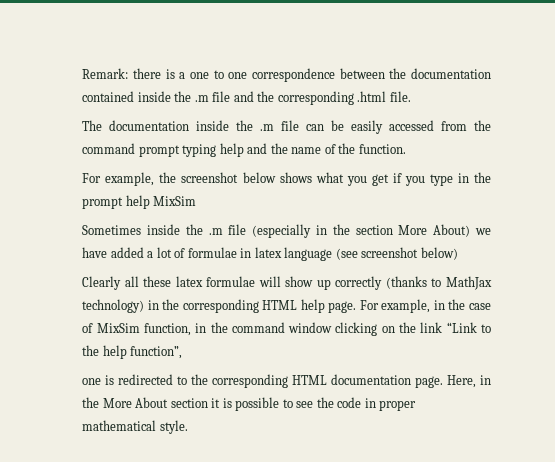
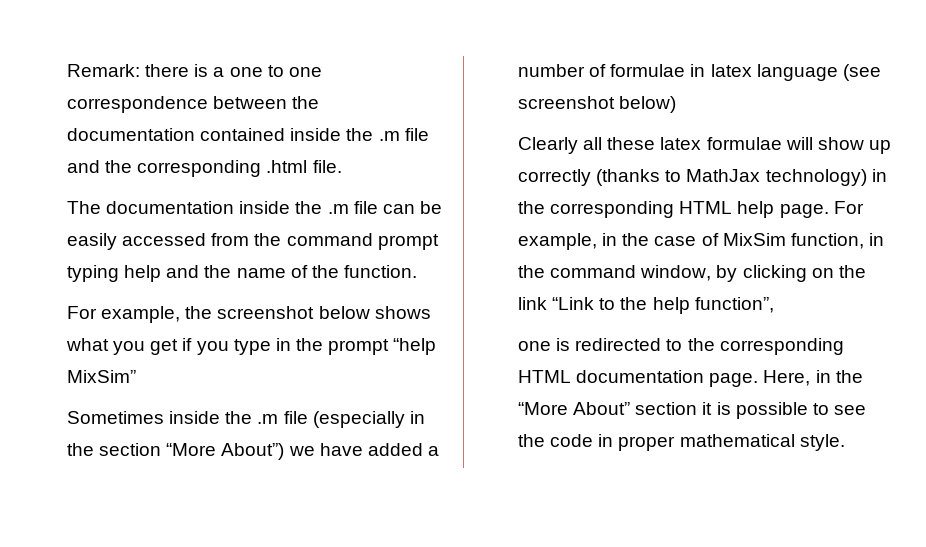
- For example, the screenshot below shows what you get if you type in the prompt help MixSim
+ For example, the screenshot below shows what you get if you type in the prompt “help MixSim”
- Sometimes inside the .m file (especially in the section More About) we have added a lot of formulae in latex language (see screenshot below)
+ Sometimes inside the .m file (especially in the section “More About”) we have added a number of formulae in latex language (see screenshot below)
- For example, in the case of MixSim function, in the command window clicking on the link “Link to the help function”,
+ For example, in the case of MixSim function, in the command window, by clicking on the link “Link to the help function”,
- Here, in the More About section it is possible to see the code in proper mathematical style.
+ Here, in the “More About” section it is possible to see the code in proper mathematical style.

